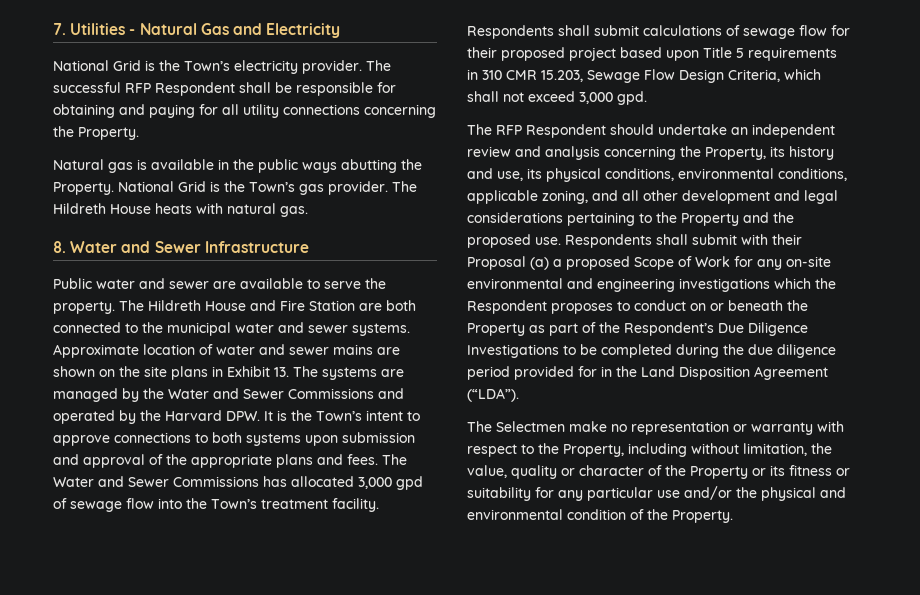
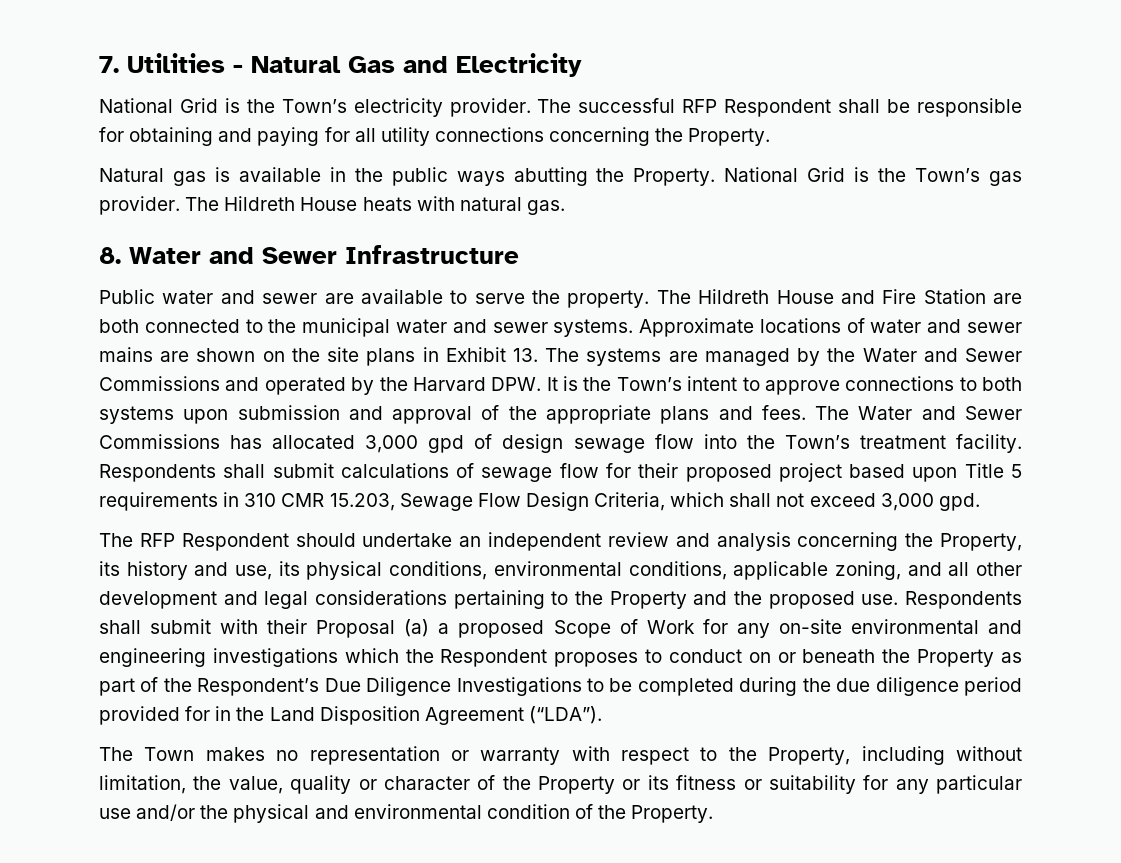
- Approximate location of water and sewer mains are shown on the site plans in Exhibit 13. The systems are managed by the Water and Sewer Commissions and operated by the Harvard DPW. It is the Town’s intent to approve connections to both systems upon submission and approval of the appropriate plans and fees.
+ Approximate locations of water and sewer mains are shown on the site plans in Exhibit 13. The systems are managed by the Water and Sewer Commissions and operated by the Harvard DPW. It is the Town’s intent to approve connections to both systems upon submission and approval of the appropriate plans and fees.
- The Water and Sewer Commissions has allocated 3,000 gpd of sewage flow into the Town’s treatment facility.
+ The Water and Sewer Commissions has allocated 3,000 gpd of design sewage flow into the Town’s treatment facility.
- The Selectmen make no representation or warranty with respect to the Property, including without limitation, the value, quality or character of the Property or its fitness or suitability for any particular use and/or the physical and environmental condition of the Property.
+ The Town makes no representation or warranty with respect to the Property, including without limitation, the value, quality or character of the Property or its fitness or suitability for any particular use and/or the physical and environmental condition of the Property.

